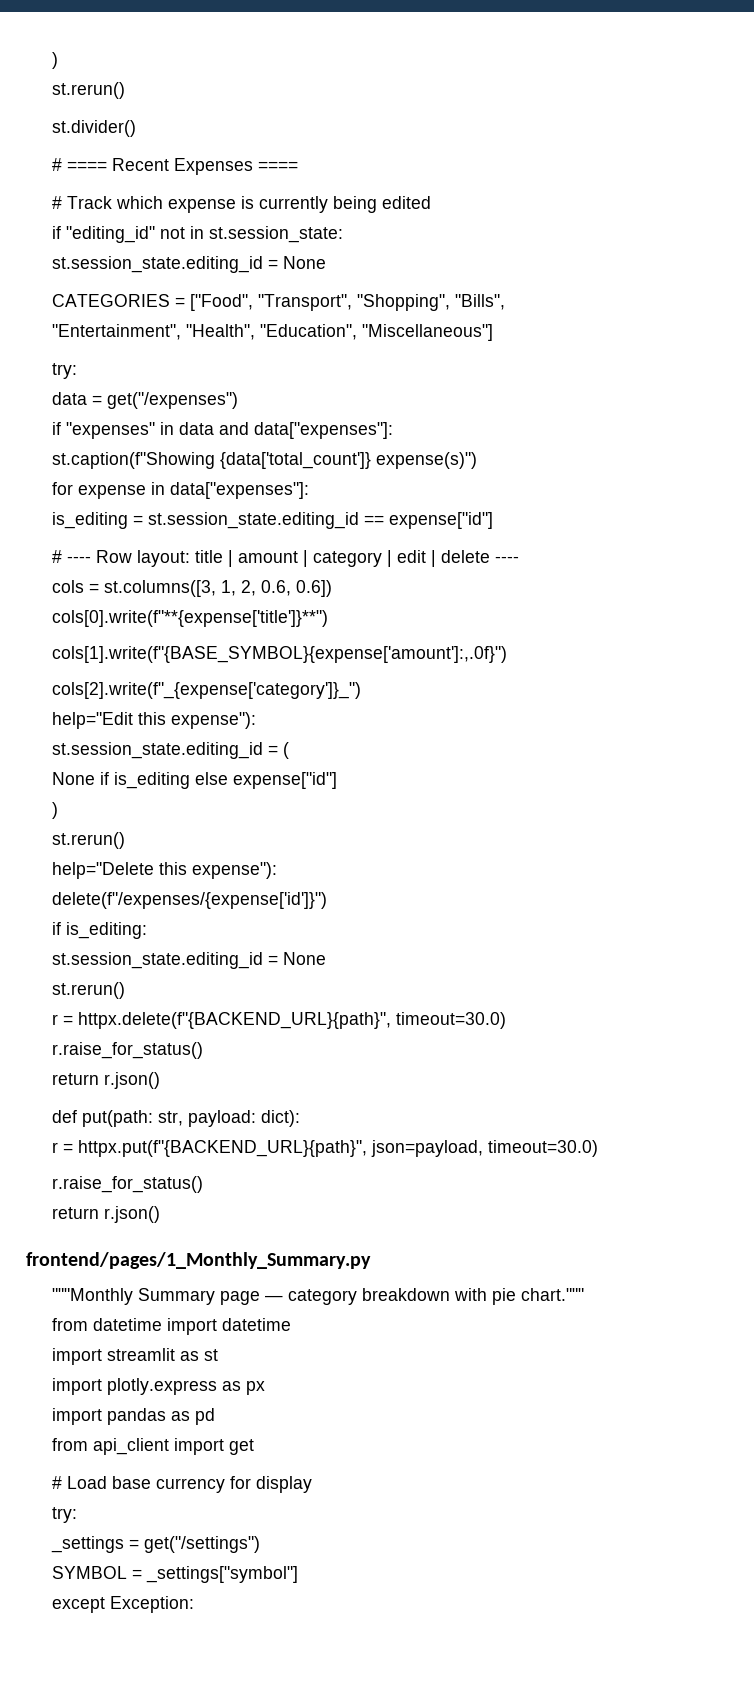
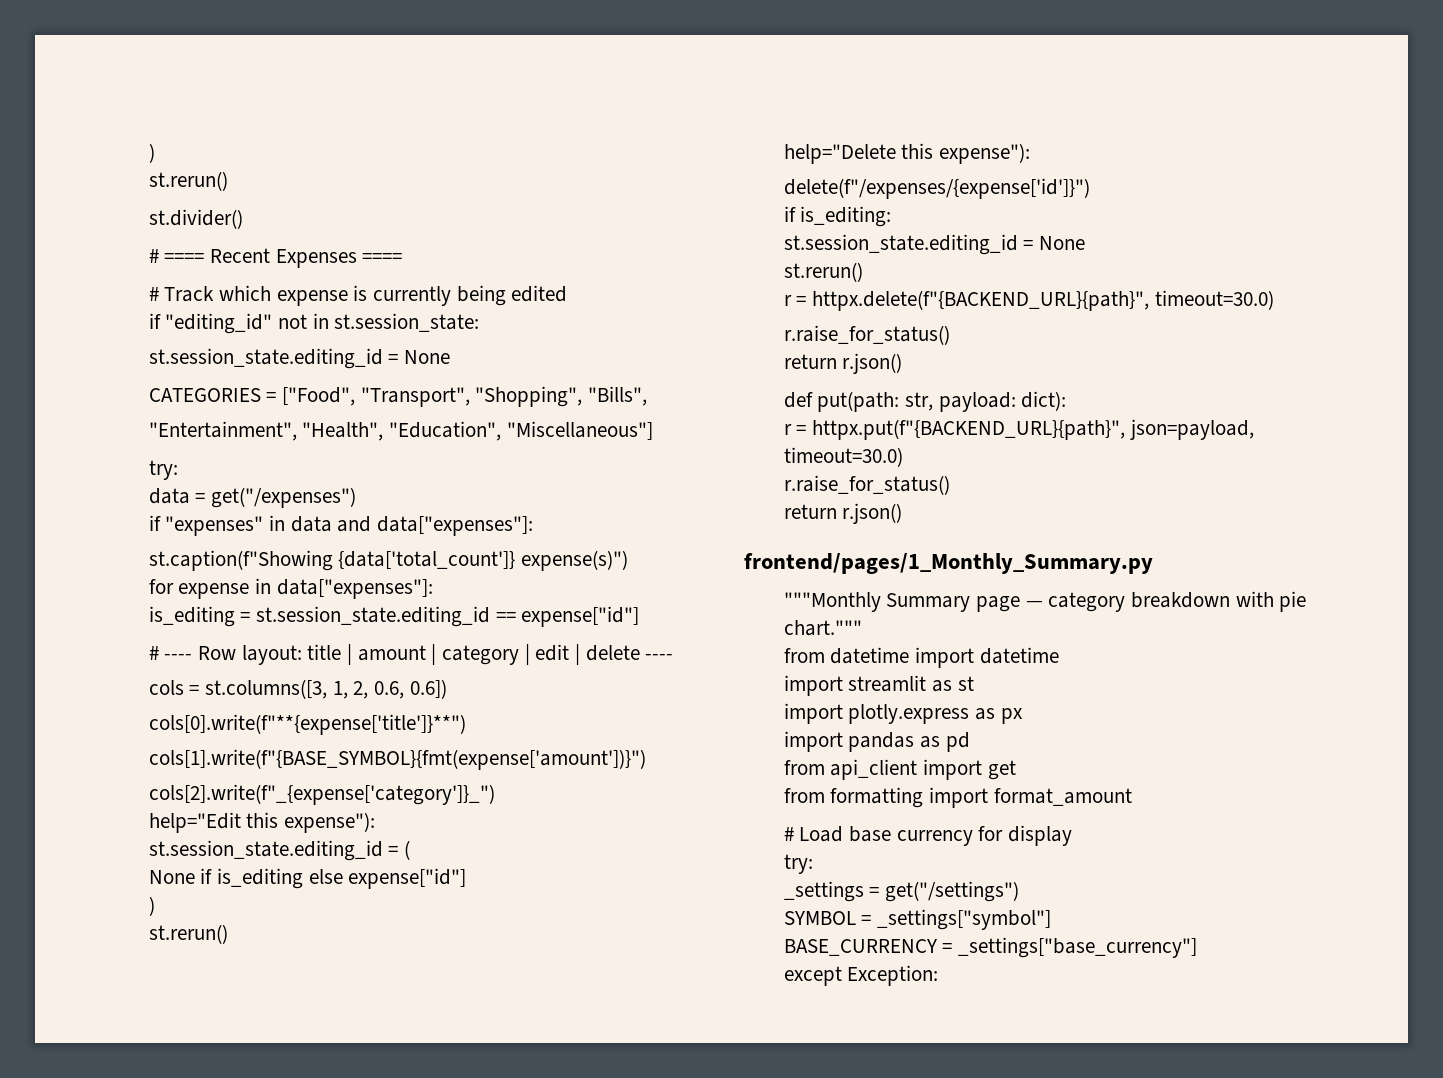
- cols[1].write(f"{BASE_SYMBOL}{expense['amount']:,.0f}")
+ cols[1].write(f"{BASE_SYMBOL}{fmt(expense['amount'])}")
+ from formatting import format_amount
+ BASE_CURRENCY = _settings["base_currency"]

